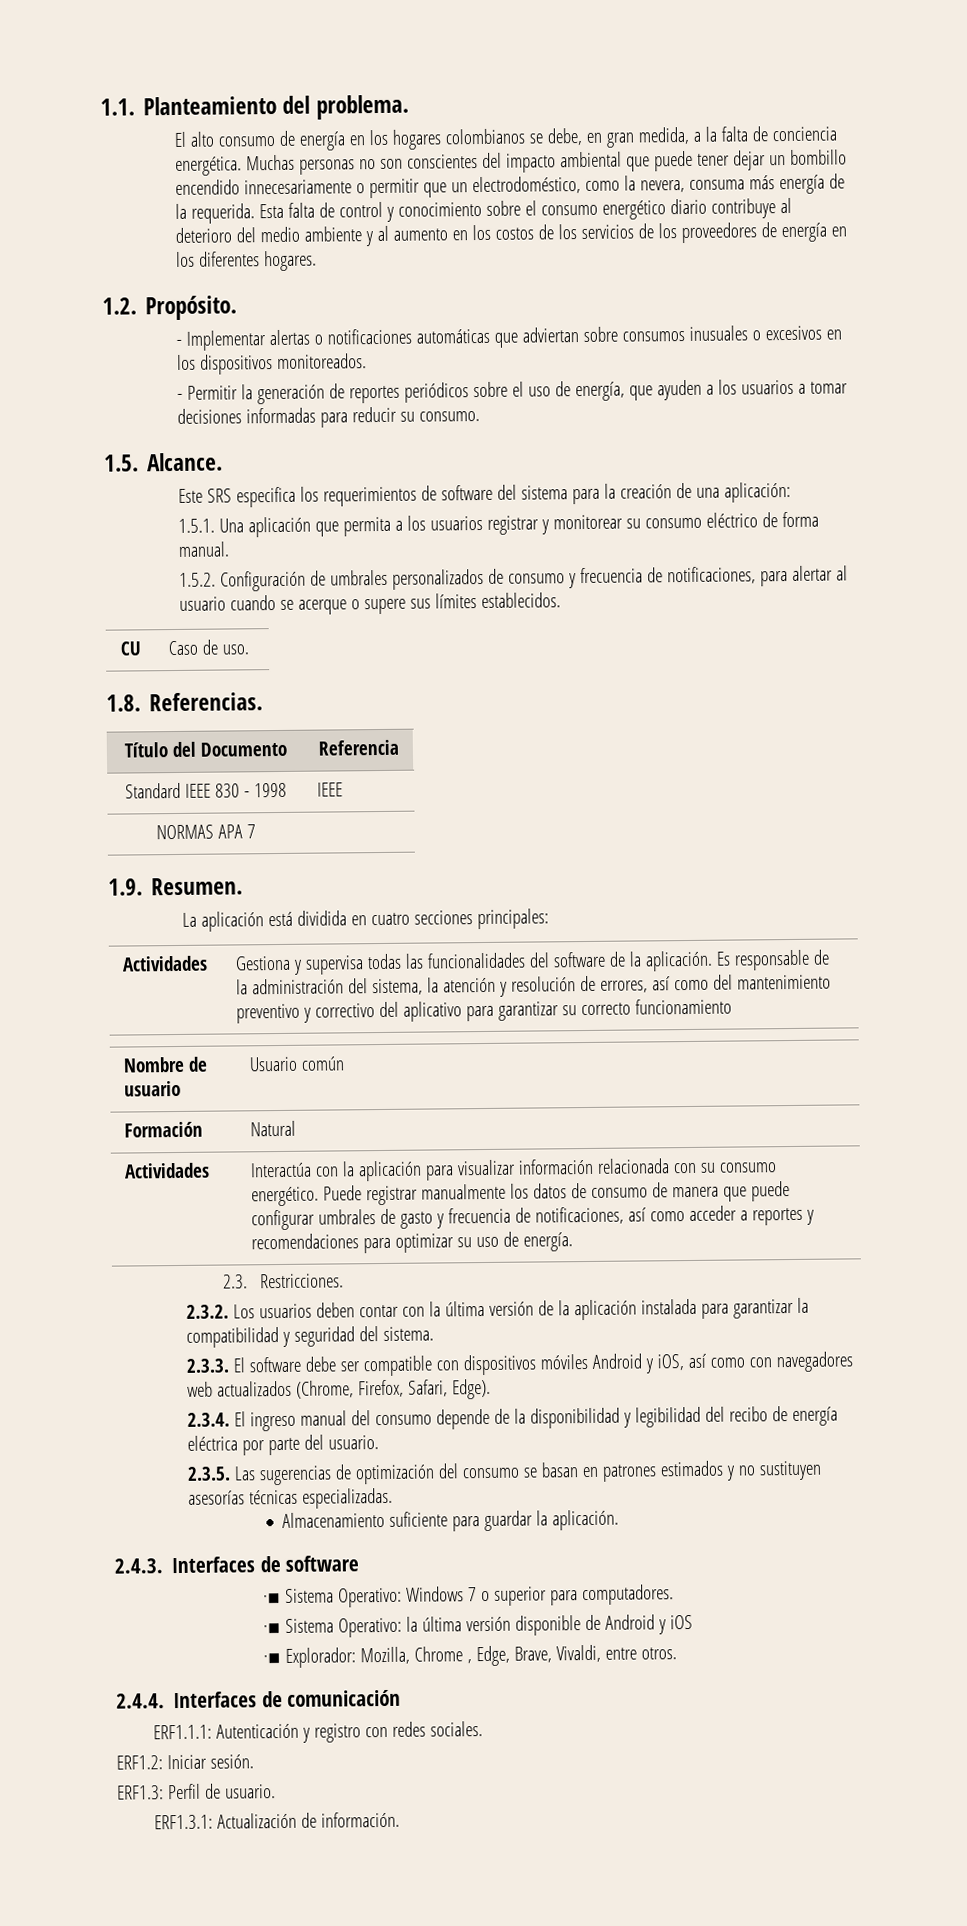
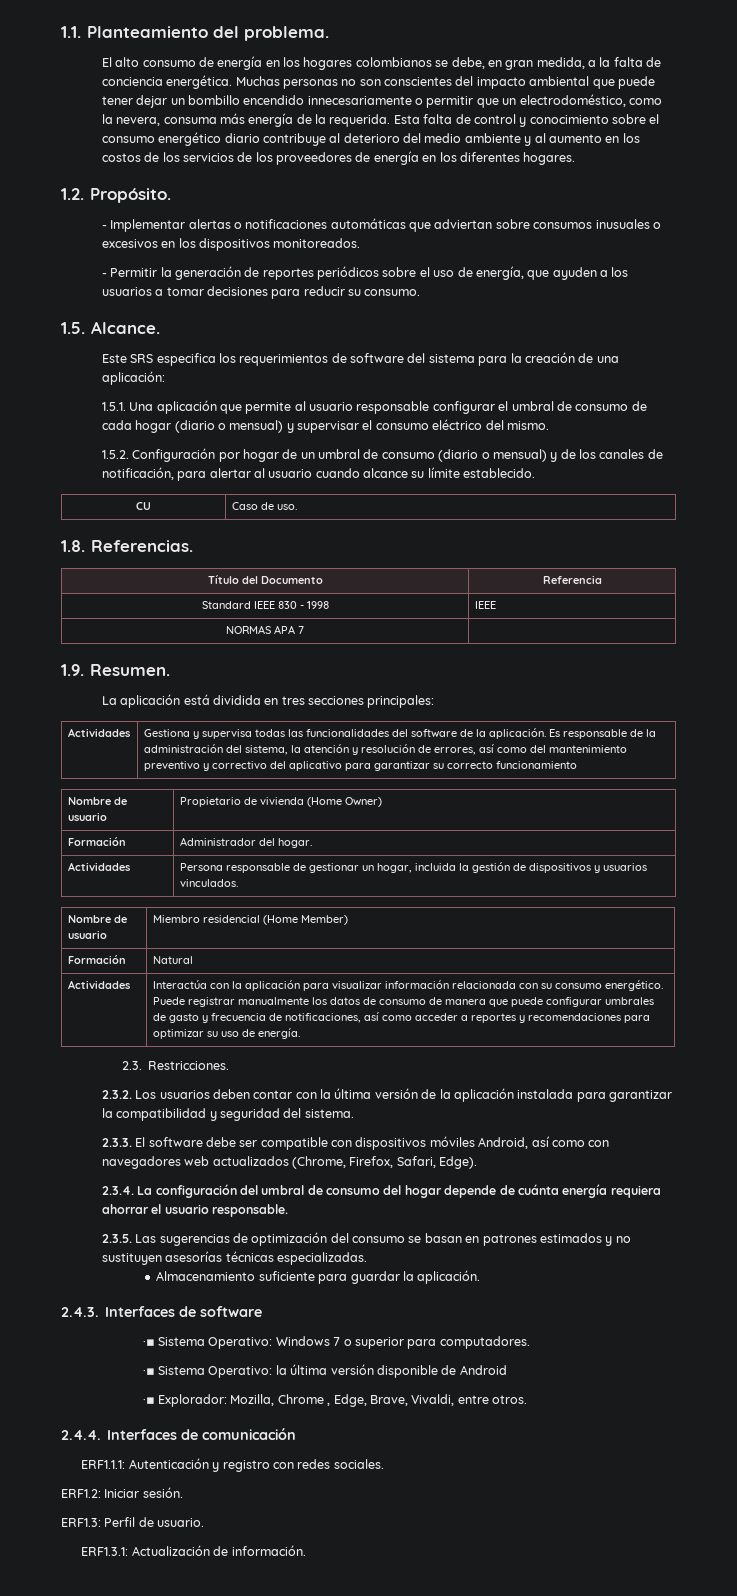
- - Permitir la generación de reportes periódicos sobre el uso de energía, que ayuden a los usuarios a tomar decisiones informadas para reducir su consumo.
+ - Permitir la generación de reportes periódicos sobre el uso de energía, que ayuden a los usuarios a tomar decisiones para reducir su consumo.
- 1.5.1. Una aplicación que permita a los usuarios registrar y monitorear su consumo eléctrico de forma manual.
- 1.5.2. Configuración de umbrales personalizados de consumo y frecuencia de notificaciones, para alertar al usuario cuando se acerque o supere sus límites establecidos.
+ 1.5.1. Una aplicación que permite al usuario responsable configurar el umbral de consumo de cada hogar (diario o mensual) y supervisar el consumo eléctrico del mismo.
+ 1.5.2. Configuración por hogar de un umbral de consumo (diario o mensual) y de los canales de notificación, para alertar al usuario cuando alcance su límite establecido.
- La aplicación está dividida en cuatro secciones principales:
+ La aplicación está dividida en tres secciones principales:
- Nombre de usuario | Usuario común
+ Nombre de usuario | Propietario de vivienda (Home Owner)
+ Formación | Administrador del hogar.
+ Actividades | Persona responsable de gestionar un hogar, incluida la gestión de dispositivos y usuarios vinculados.
+ Nombre de usuario | Miembro residencial (Home Member)
- 2.3.3. El software debe ser compatible con dispositivos móviles Android y iOS, así como con navegadores web actualizados (Chrome, Firefox, Safari, Edge).
+ 2.3.3. El software debe ser compatible con dispositivos móviles Android, así como con navegadores web actualizados (Chrome, Firefox, Safari, Edge).
- 2.3.4. El ingreso manual del consumo depende de la disponibilidad y legibilidad del recibo de energía eléctrica por parte del usuario.
+ 2.3.4. La configuración del umbral de consumo del hogar depende de cuánta energía requiera ahorrar el usuario responsable.
- ·▪ Sistema Operativo: la última versión disponible de Android y iOS
+ ·▪ Sistema Operativo: la última versión disponible de Android

